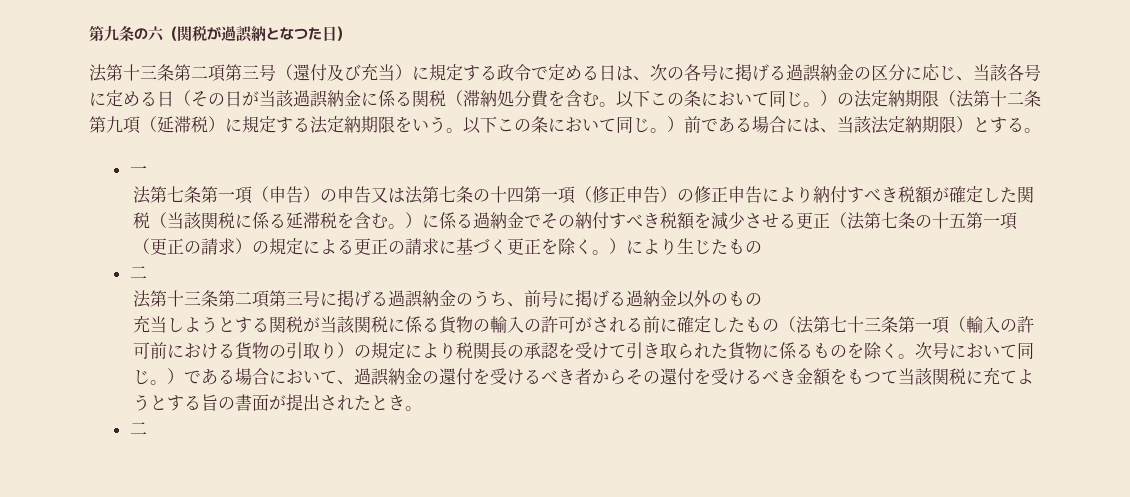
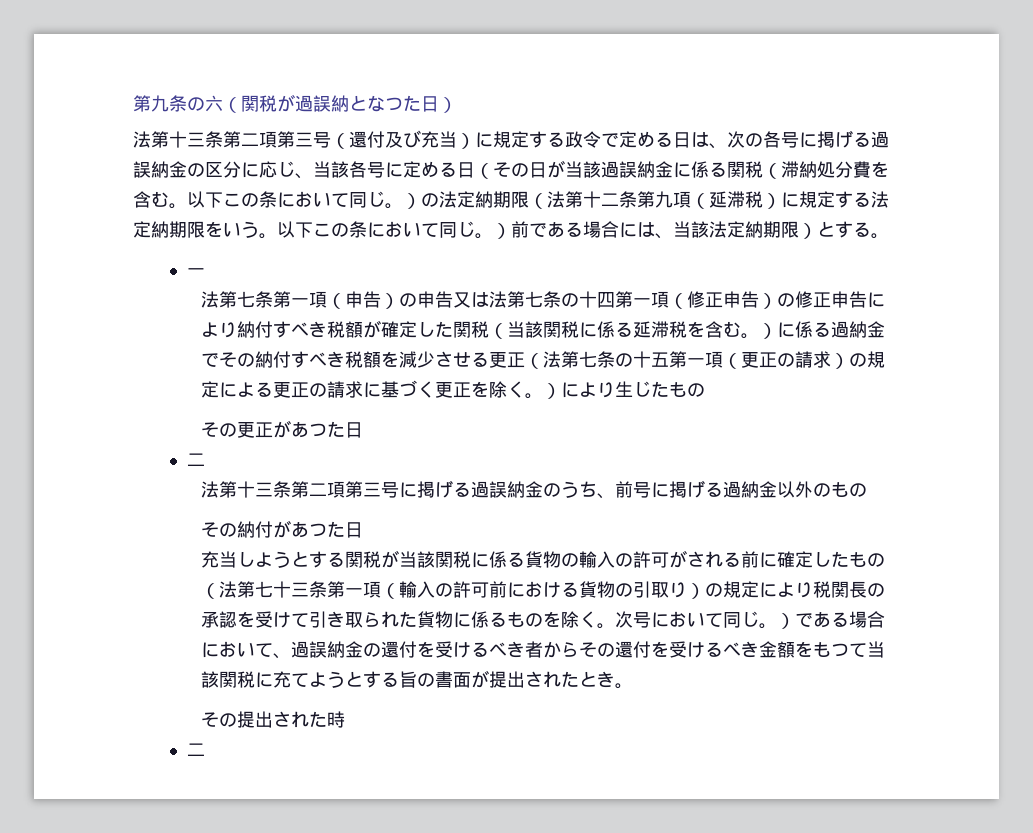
+ その更正があつた日
+ その納付があつた日
+ その提出された時

